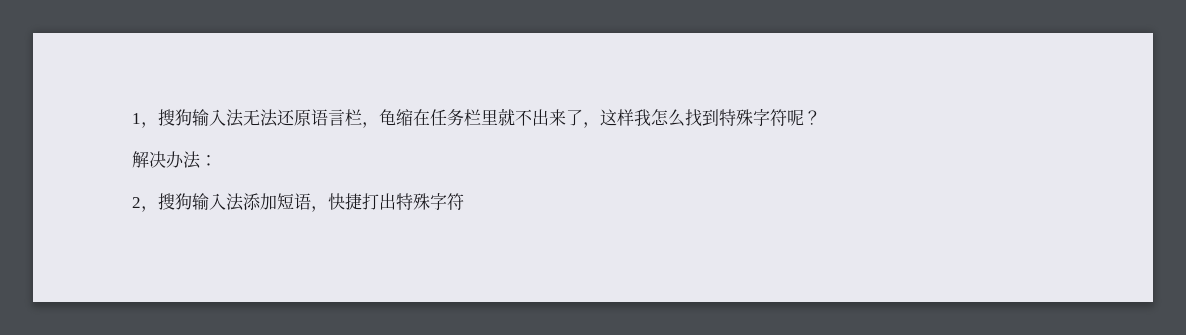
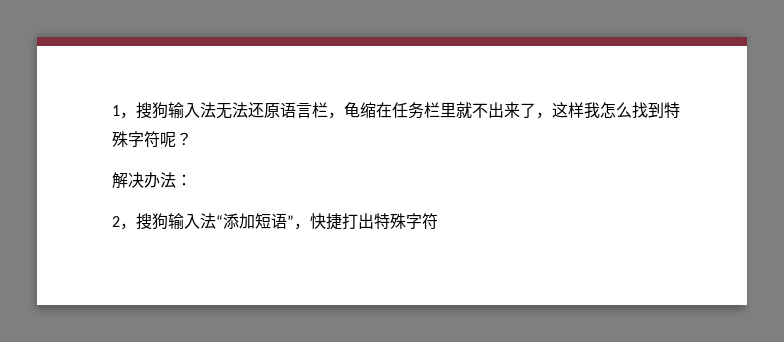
- 2，搜狗输入法添加短语，快捷打出特殊字符
+ 2，搜狗输入法“添加短语”，快捷打出特殊字符

